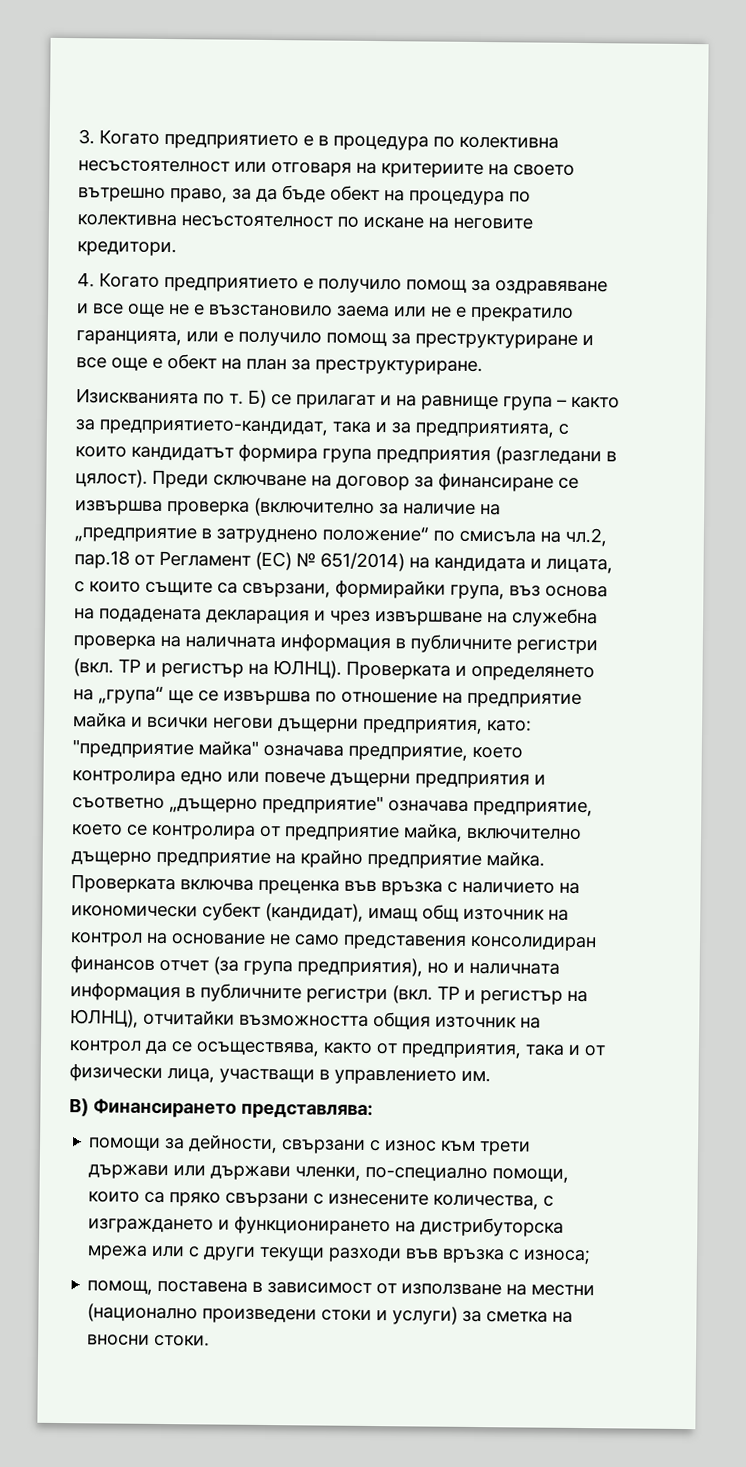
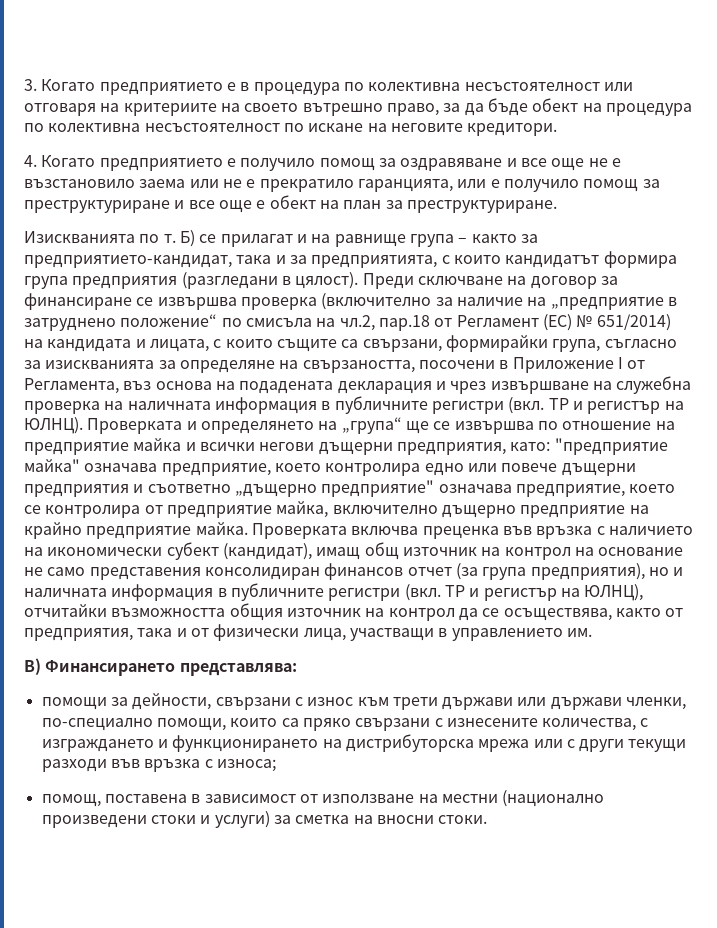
- Преди сключване на договор за финансиране се извършва проверка (включително за наличие на „предприятие в затруднено положение“ по смисъла на чл.2, пар.18 от Регламент (ЕС) № 651/2014) на кандидата и лицата, с които същите са свързани, формирайки група, въз основа на подадената декларация и чрез извършване на служебна проверка на наличната информация в публичните регистри (вкл.
+ Преди сключване на договор за финансиране се извършва проверка (включително за наличие на „предприятие в затруднено положение“ по смисъла на чл.2, пар.18 от Регламент (ЕС) № 651/2014) на кандидата и лицата, с които същите са свързани, формирайки група, съгласно за изискванията за определяне на свързаността, посочени в Приложение I от Регламента, въз основа на подадената декларация и чрез извършване на служебна проверка на наличната информация в публичните регистри (вкл.

